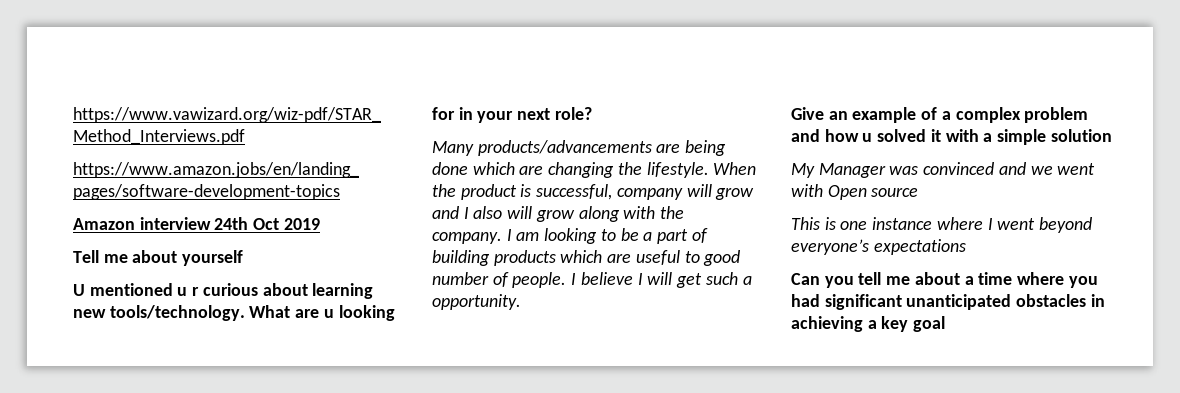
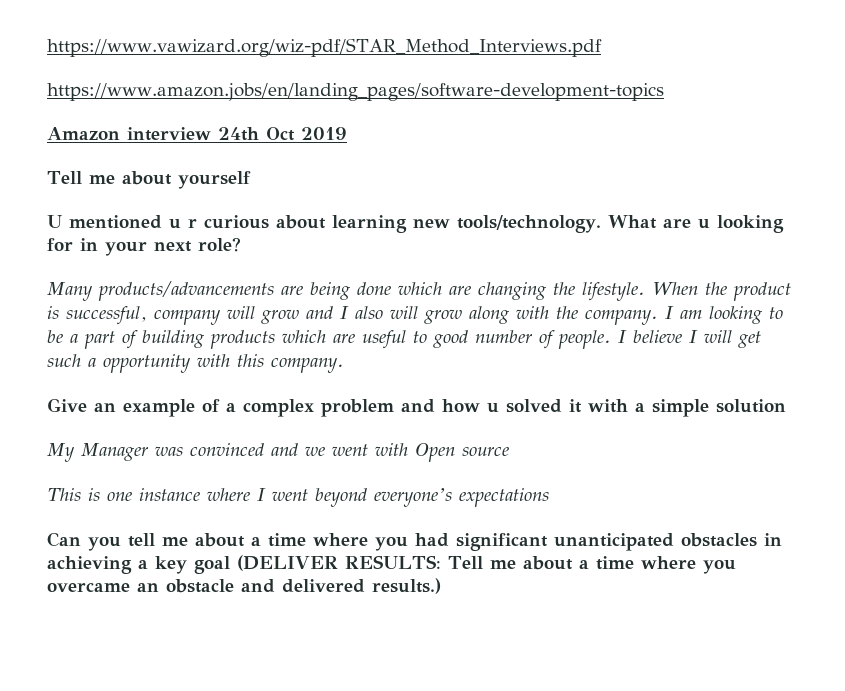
- I believe I will get such a opportunity.
+ I believe I will get such a opportunity with this company.
- Can you tell me about a time where you had significant unanticipated obstacles in achieving a key goal
+ Can you tell me about a time where you had significant unanticipated obstacles in achieving a key goal (DELIVER RESULTS: Tell me about a time where you overcame an obstacle and delivered results.)

